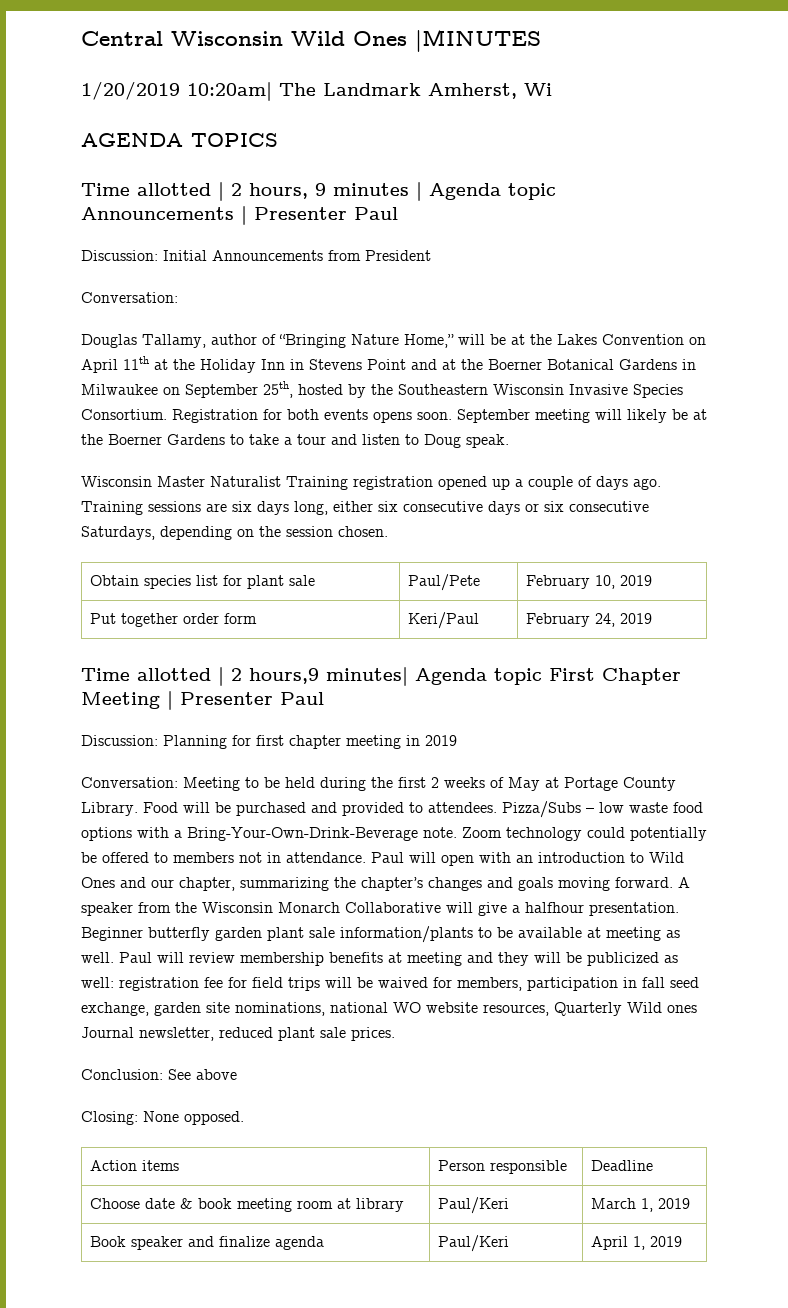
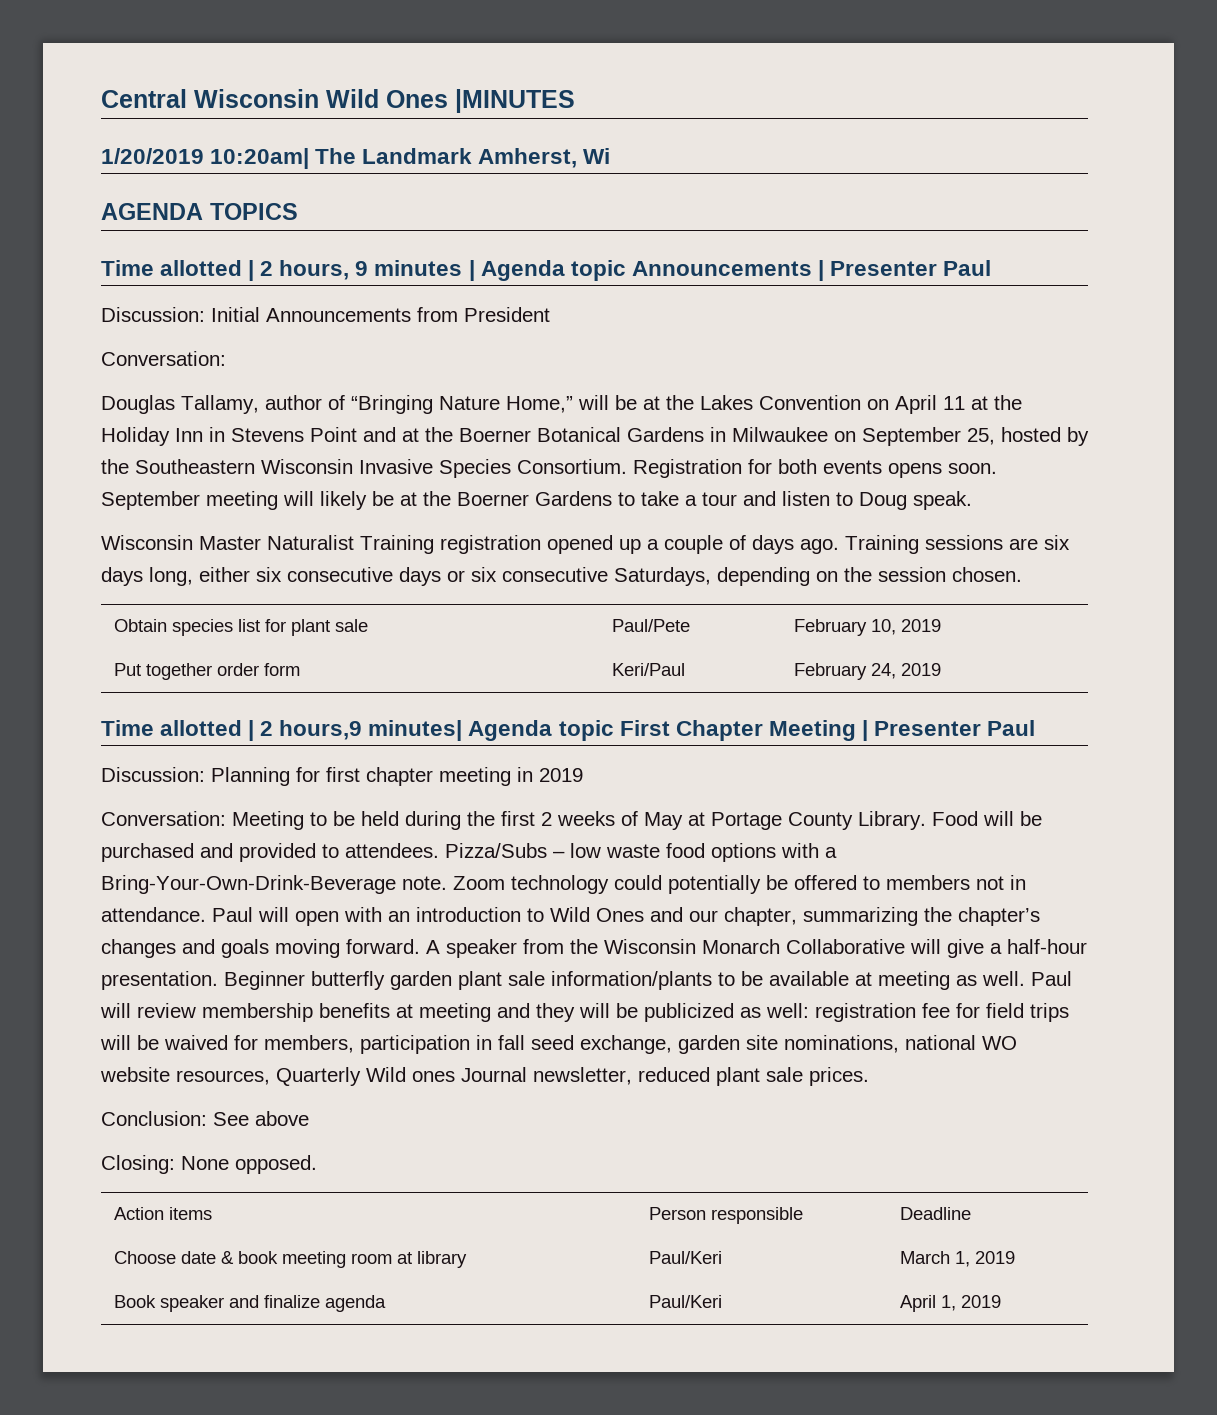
- Douglas Tallamy, author of “Bringing Nature Home,” will be at the Lakes Convention on April 11th at the Holiday Inn in Stevens Point and at the Boerner Botanical Gardens in Milwaukee on September 25th, hosted by the Southeastern Wisconsin Invasive Species Consortium.
+ Douglas Tallamy, author of “Bringing Nature Home,” will be at the Lakes Convention on April 11 at the Holiday Inn in Stevens Point and at the Boerner Botanical Gardens in Milwaukee on September 25, hosted by the Southeastern Wisconsin Invasive Species Consortium.
- A speaker from the Wisconsin Monarch Collaborative will give a halfhour presentation.
+ A speaker from the Wisconsin Monarch Collaborative will give a half-hour presentation.

